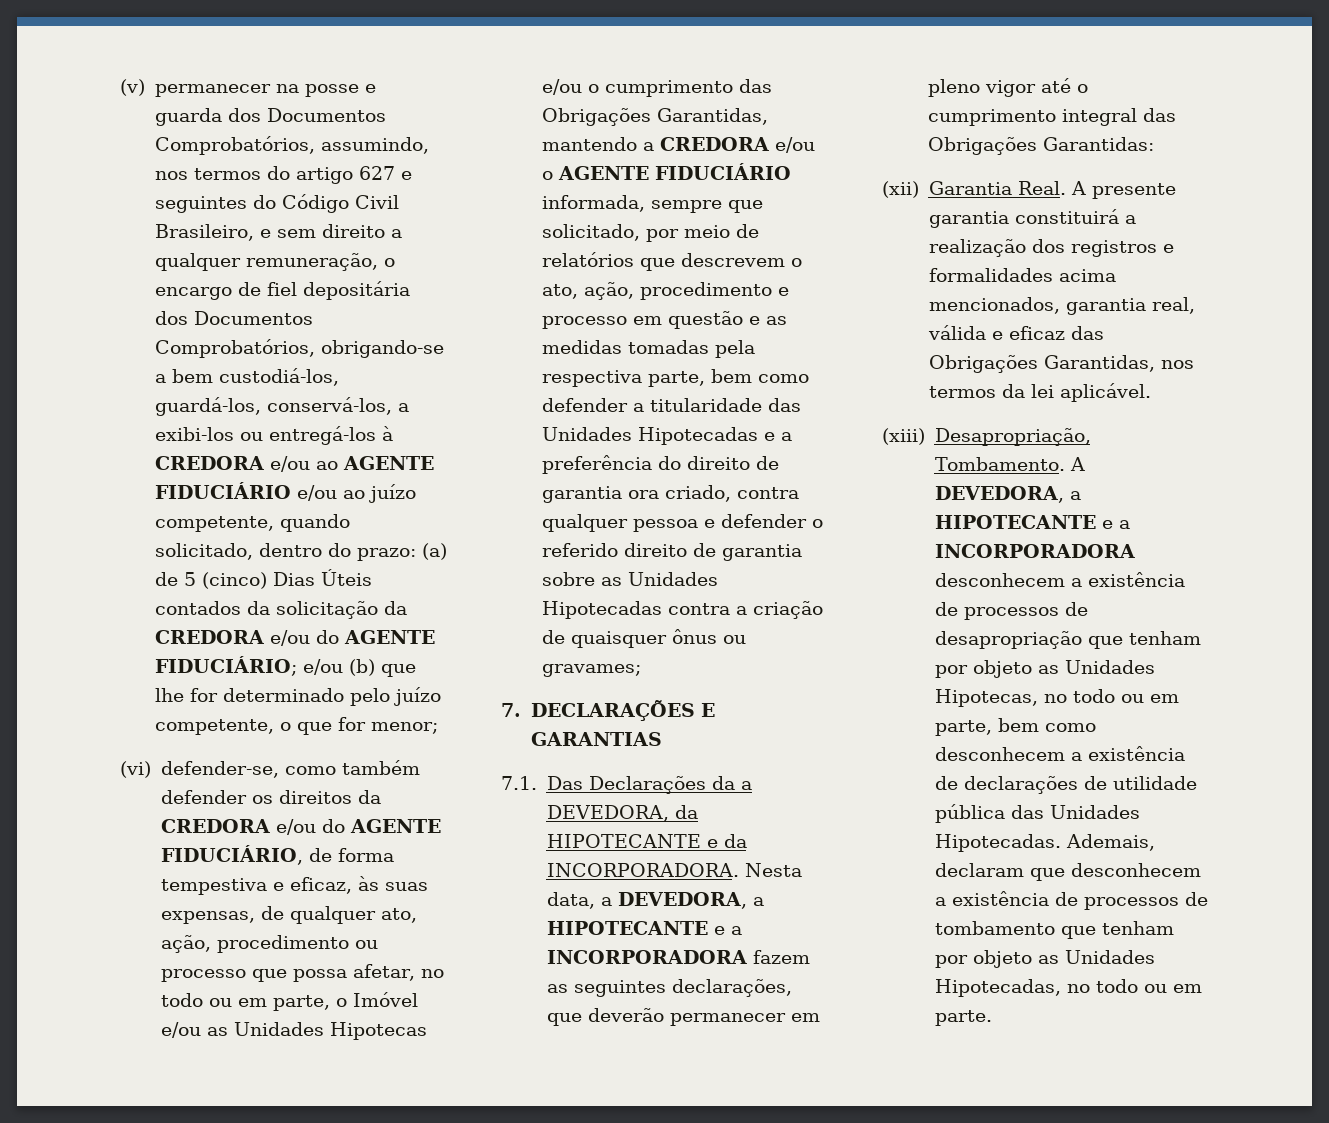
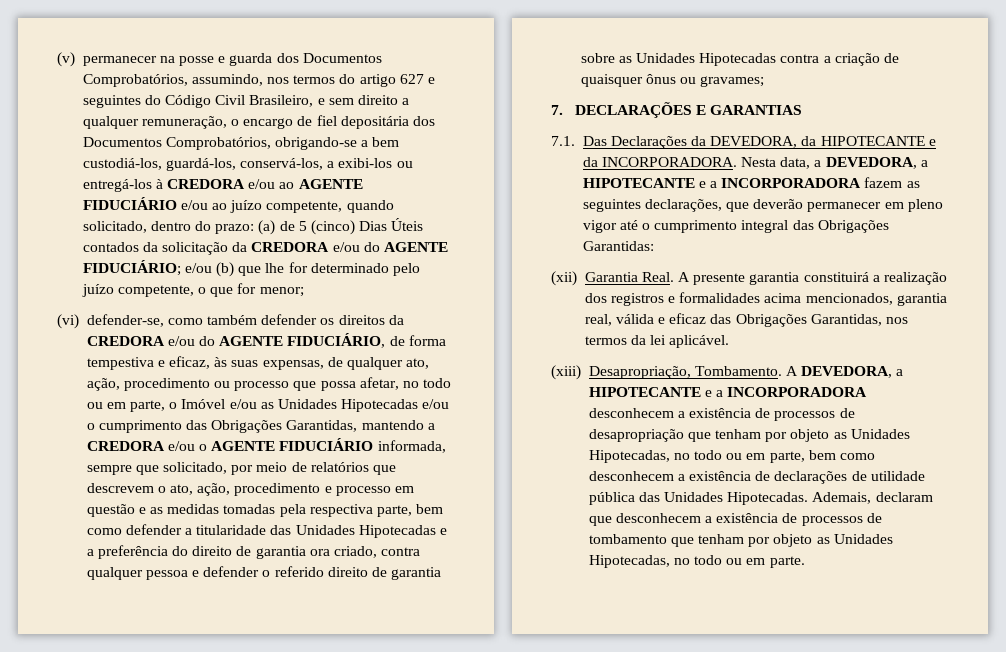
- (vi) defender-se, como também defender os direitos da CREDORA e/ou do AGENTE FIDUCIÁRIO, de forma tempestiva e eficaz, às suas expensas, de qualquer ato, ação, procedimento ou processo que possa afetar, no todo ou em parte, o Imóvel e/ou as Unidades Hipotecas e/ou o cumprimento das Obrigações Garantidas, mantendo a CREDORA e/ou o AGENTE FIDUCIÁRIO informada, sempre que solicitado, por meio de relatórios que descrevem o ato, ação, procedimento e processo em questão e as medidas tomadas pela respectiva parte, bem como defender a titularidade das Unidades Hipotecadas e a preferência do direito de garantia ora criado, contra qualquer pessoa e defender o referido direito de garantia sobre as Unidades Hipotecadas contra a criação de quaisquer ônus ou gravames;
+ (vi) defender-se, como também defender os direitos da CREDORA e/ou do AGENTE FIDUCIÁRIO, de forma tempestiva e eficaz, às suas expensas, de qualquer ato, ação, procedimento ou processo que possa afetar, no todo ou em parte, o Imóvel e/ou as Unidades Hipotecadas e/ou o cumprimento das Obrigações Garantidas, mantendo a CREDORA e/ou o AGENTE FIDUCIÁRIO informada, sempre que solicitado, por meio de relatórios que descrevem o ato, ação, procedimento e processo em questão e as medidas tomadas pela respectiva parte, bem como defender a titularidade das Unidades Hipotecadas e a preferência do direito de garantia ora criado, contra qualquer pessoa e defender o referido direito de garantia sobre as Unidades Hipotecadas contra a criação de quaisquer ônus ou gravames;
- 7.1. Das Declarações da a DEVEDORA, da HIPOTECANTE e da INCORPORADORA.
+ 7.1. Das Declarações da DEVEDORA, da HIPOTECANTE e da INCORPORADORA.
- A DEVEDORA, a HIPOTECANTE e a INCORPORADORA desconhecem a existência de processos de desapropriação que tenham por objeto as Unidades Hipotecas, no todo ou em parte, bem como desconhecem a existência de declarações de utilidade pública das Unidades Hipotecadas.
+ A DEVEDORA, a HIPOTECANTE e a INCORPORADORA desconhecem a existência de processos de desapropriação que tenham por objeto as Unidades Hipotecadas, no todo ou em parte, bem como desconhecem a existência de declarações de utilidade pública das Unidades Hipotecadas.

